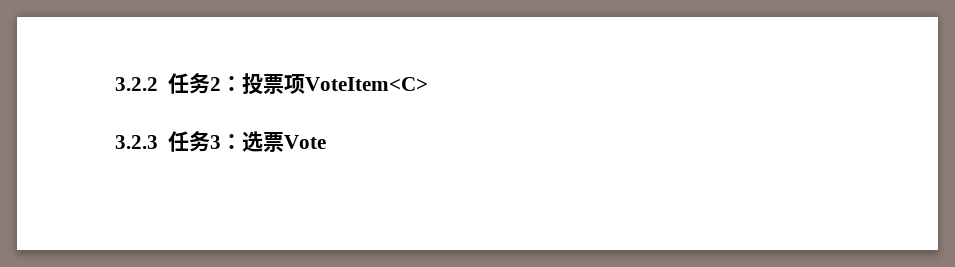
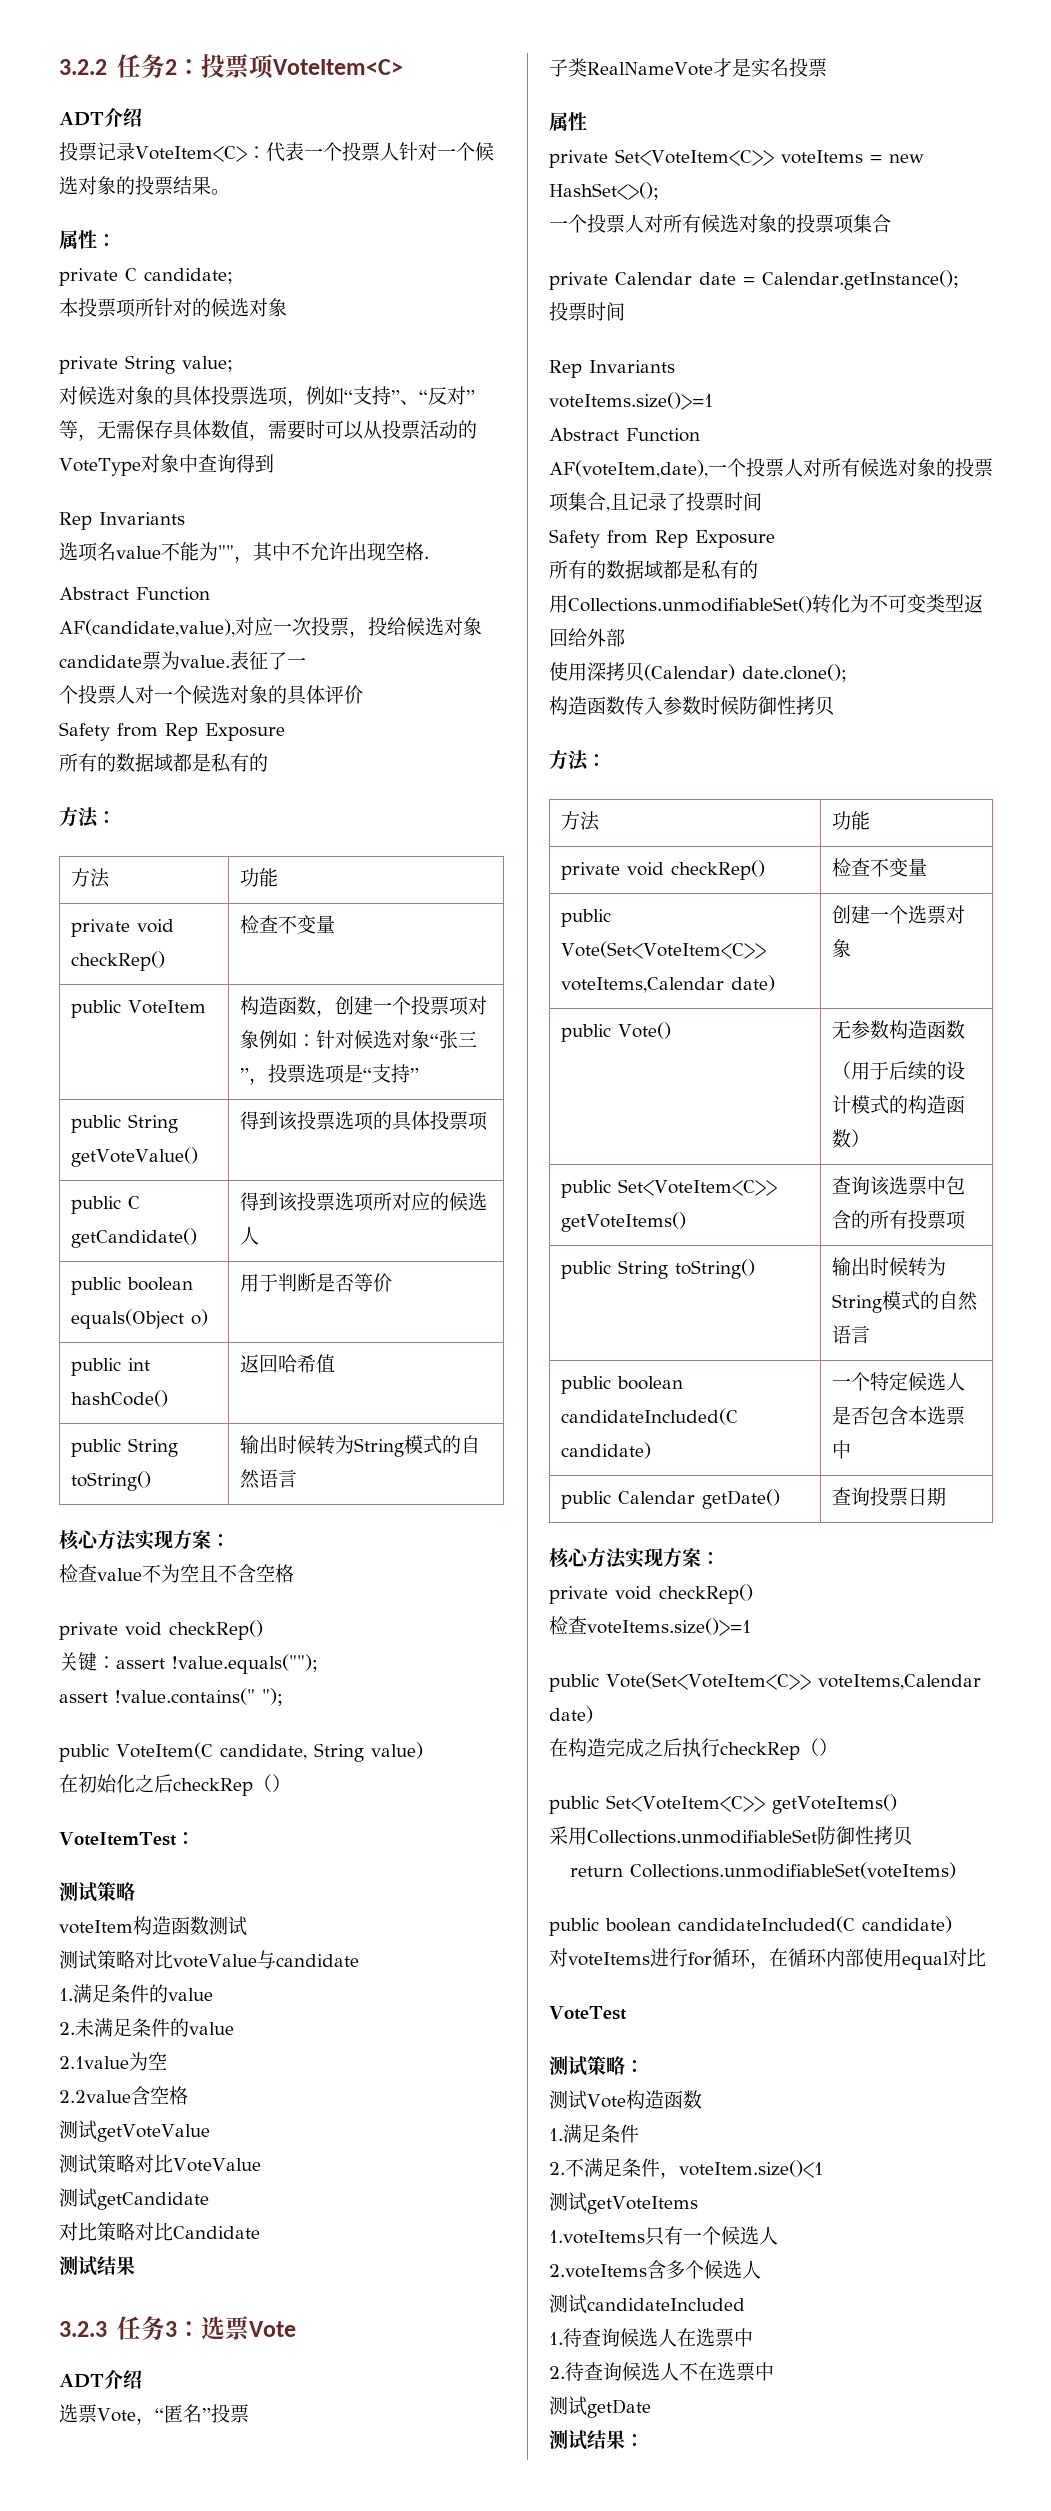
  3.2.2任务2：投票项VoteItem<C>
+ ADT介绍
+ 投票记录VoteItem<C>：代表一个投票人针对一个候选对象的投票结果。
+ 属性：
+ private C candidate;
+ 本投票项所针对的候选对象
+ private String value;
+ 对候选对象的具体投票选项，例如“支持”、“反对”等，无需保存具体数值，需要时可以从投票活动的VoteType对象中查询得到
+ Rep Invariants
+ 选项名value不能为""，其中不允许出现空格.
+ Abstract Function
+ AF(candidate,value),对应一次投票，投给候选对象candidate票为value.表征了一
+ 个投票人对一个候选对象的具体评价
+ Safety from Rep Exposure
+ 所有的数据域都是私有的
+ 方法：
+ 方法 | 功能
+ private void checkRep() | 检查不变量
+ public VoteItem | 构造函数，创建一个投票项对象例如：针对候选对象“张三”，投票选项是“支持”
+ public String getVoteValue() | 得到该投票选项的具体投票项
+ public C getCandidate() | 得到该投票选项所对应的候选人
+ public boolean equals(Object o) | 用于判断是否等价
+ public int hashCode() | 返回哈希值
+ public String toString() | 输出时候转为String模式的自然语言
+ 核心方法实现方案：
+ 检查value不为空且不含空格
+ private void checkRep()
+ 关键：assert !value.equals("");
+ assert !value.contains(" ");
+ public VoteItem(C candidate, String value)
+ 在初始化之后checkRep（）
+ VoteItemTest：
+ 测试策略
+ voteItem构造函数测试
+ 测试策略对比voteValue与candidate
+ 1.满足条件的value
+ 2.未满足条件的value
+ 2.1value为空
+ 2.2value含空格
+ 测试getVoteValue
+ 测试策略对比VoteValue
+ 测试getCandidate
+ 对比策略对比Candidate
+ 测试结果
  3.2.3任务3：选票Vote
+ ADT介绍
+ 选票Vote，“匿名”投票
+ 子类RealNameVote才是实名投票
+ 属性
+ private Set<VoteItem<C>> voteItems = new HashSet<>();
+ 一个投票人对所有候选对象的投票项集合
+ private Calendar date = Calendar.getInstance();
+ 投票时间
+ Rep Invariants
+ voteItems.size()>=1
+ Abstract Function
+ AF(voteItem,date),一个投票人对所有候选对象的投票项集合,且记录了投票时间
+ Safety from Rep Exposure
+ 所有的数据域都是私有的
+ 用Collections.unmodifiableSet()转化为不可变类型返回给外部
+ 使用深拷贝(Calendar) date.clone();
+ 构造函数传入参数时候防御性拷贝
+ 方法：
+ 方法 | 功能
+ private void checkRep() | 检查不变量
+ public Vote(Set<VoteItem<C>> voteItems,Calendar date) | 创建一个选票对象
+ public Vote() | 无参数构造函数
+ （用于后续的设计模式的构造函数）
+ public Set<VoteItem<C>> getVoteItems() | 查询该选票中包含的所有投票项
+ public String toString() | 输出时候转为String模式的自然语言
+ public boolean candidateIncluded(C candidate) | 一个特定候选人是否包含本选票中
+ public Calendar getDate() | 查询投票日期
+ 核心方法实现方案：
+ private void checkRep()
+ 检查voteItems.size()>=1
+ public Vote(Set<VoteItem<C>> voteItems,Calendar date)
+ 在构造完成之后执行checkRep（）
+ public Set<VoteItem<C>> getVoteItems()
+ 采用Collections.unmodifiableSet防御性拷贝
+ return Collections.unmodifiableSet(voteItems)
+ public boolean candidateIncluded(C candidate)
+ 对voteItems进行for循环，在循环内部使用equal对比
+ VoteTest
+ 测试策略：
+ 测试Vote构造函数
+ 1.满足条件
+ 2.不满足条件，voteItem.size()<1
+ 测试getVoteItems
+ 1.voteItems只有一个候选人
+ 2.voteItems含多个候选人
+ 测试candidateIncluded
+ 1.待查询候选人在选票中
+ 2.待查询候选人不在选票中
+ 测试getDate
+ 测试结果：

